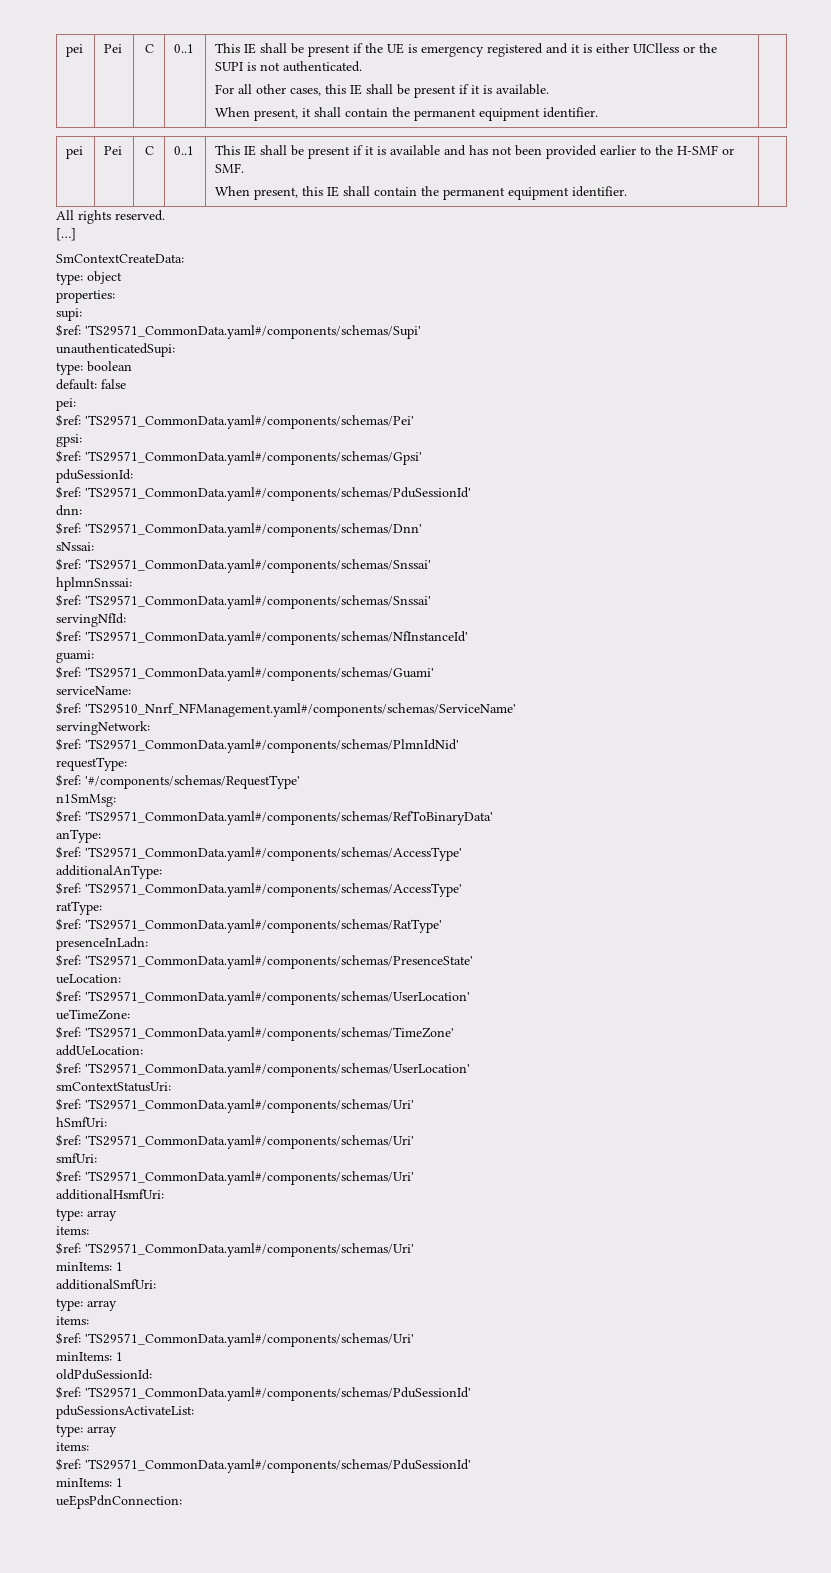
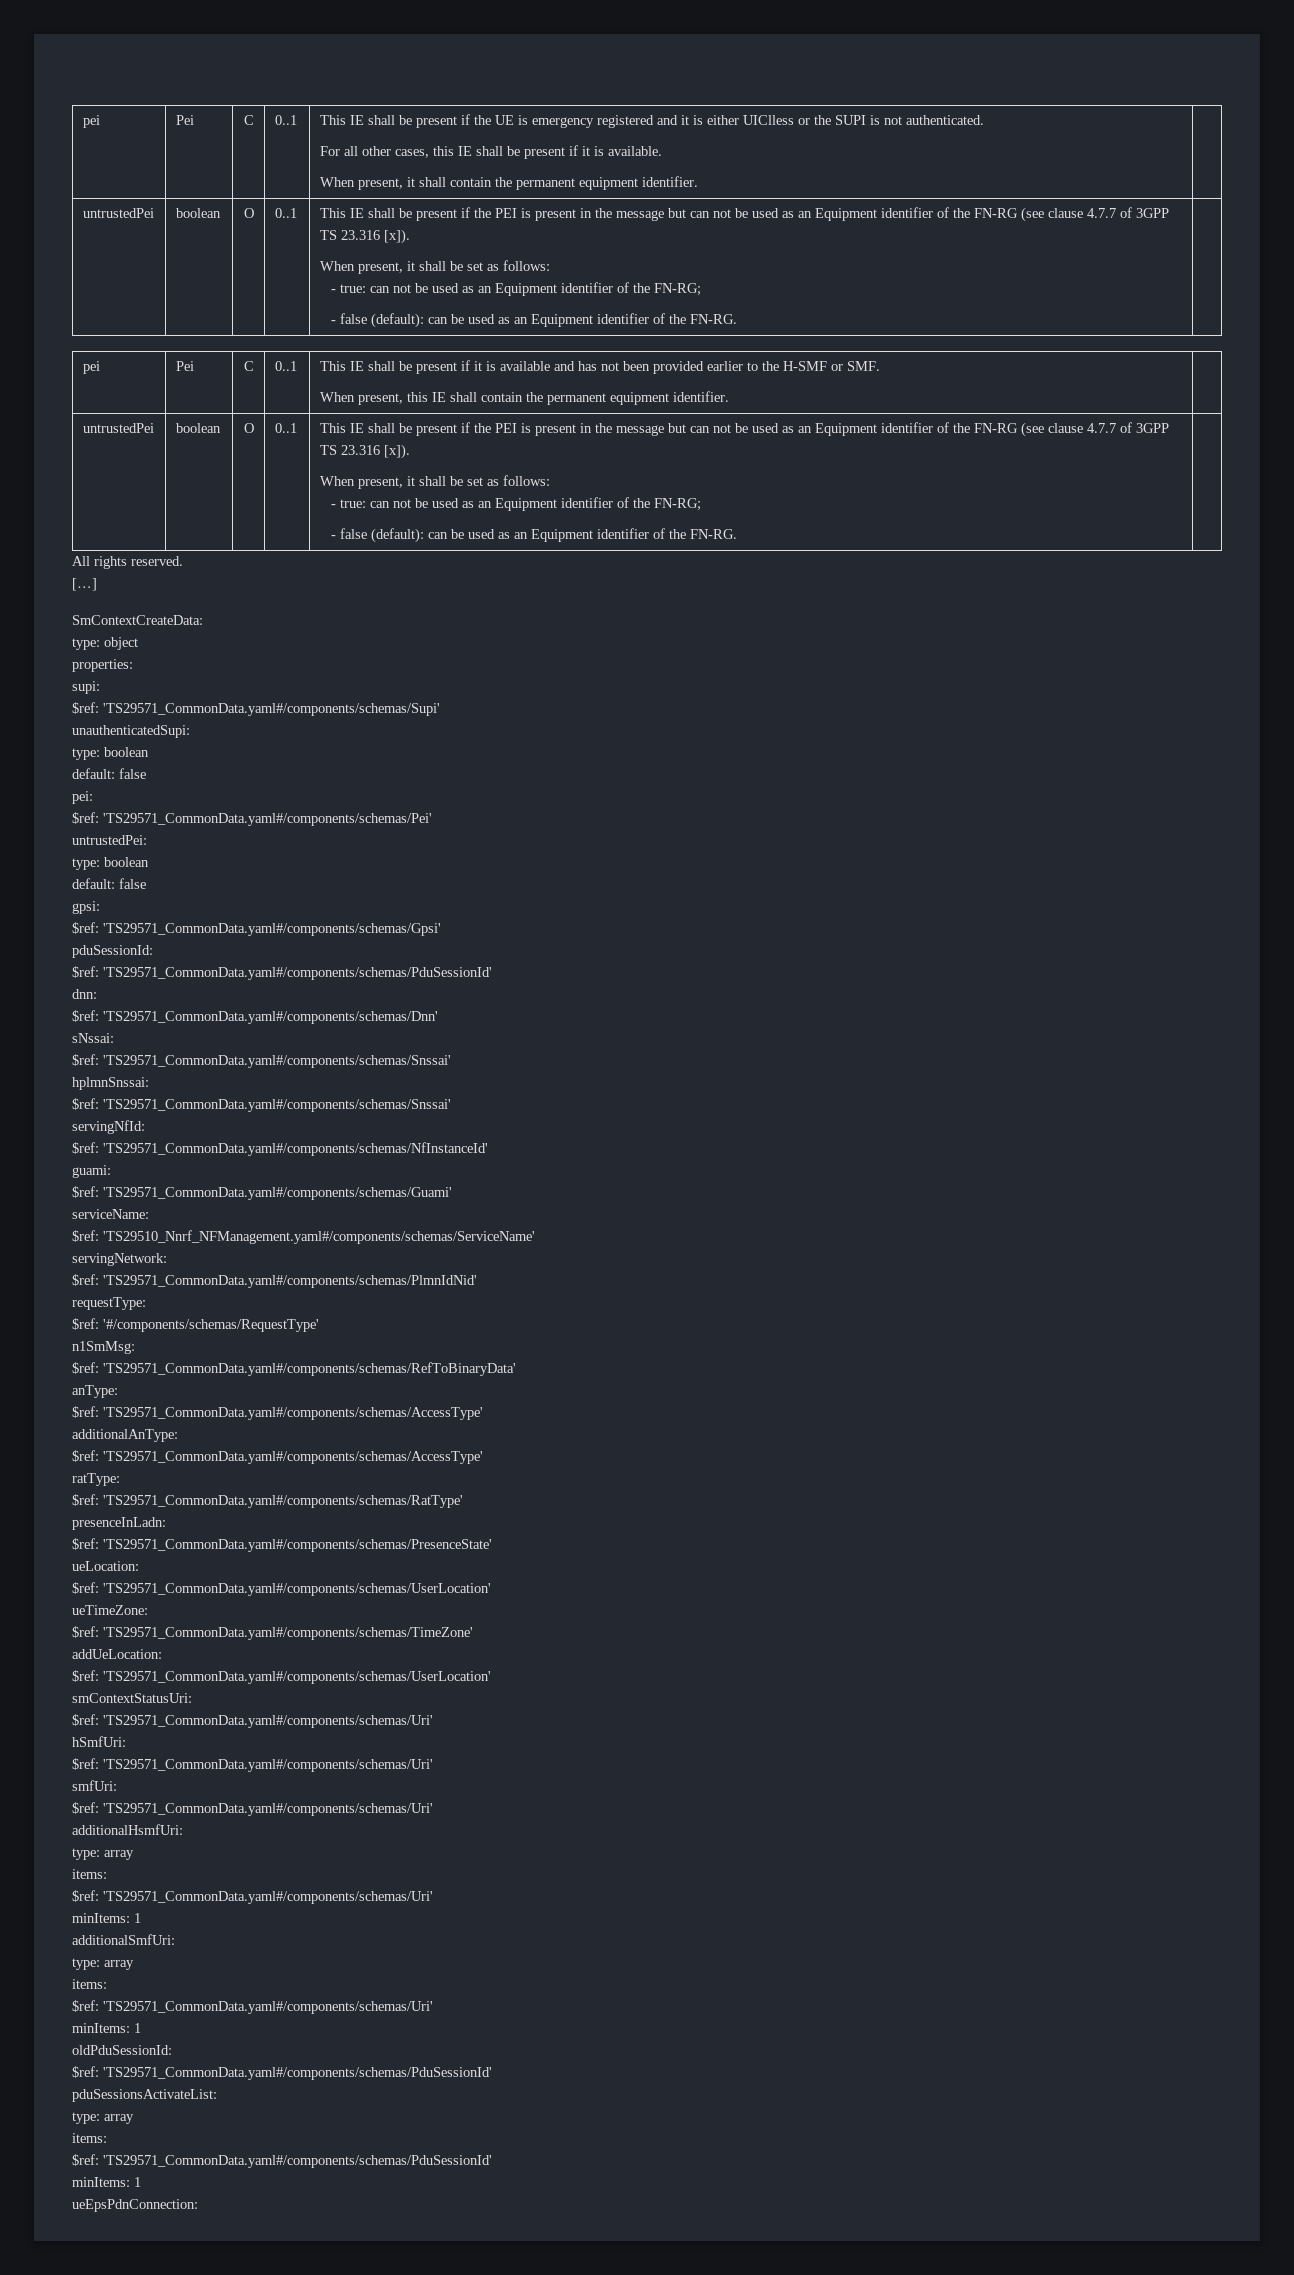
- When present, it shall contain the permanent equipment identifier.
+ When present, it shall contain the permanent equipment identifier. |
+ untrustedPei | boolean | O | 0..1 | This IE shall be present if the PEI is present in the message but can not be used as an Equipment identifier of the FN-RG (see clause 4.7.7 of 3GPP TS 23.316 [x]).
+ When present, it shall be set as follows:
+ - true: can not be used as an Equipment identifier of the FN-RG;
+ - false (default): can be used as an Equipment identifier of the FN-RG.
  pei | Pei | C | 0..1 | This IE shall be present if it is available and has not been provided earlier to the H-SMF or SMF.
  When present, this IE shall contain the permanent equipment identifier. |
+ untrustedPei | boolean | O | 0..1 | This IE shall be present if the PEI is present in the message but can not be used as an Equipment identifier of the FN-RG (see clause 4.7.7 of 3GPP TS 23.316 [x]).
+ When present, it shall be set as follows:
+ - true: can not be used as an Equipment identifier of the FN-RG;
+ - false (default): can be used as an Equipment identifier of the FN-RG.
+ untrustedPei:
+ type: boolean
+ default: false

